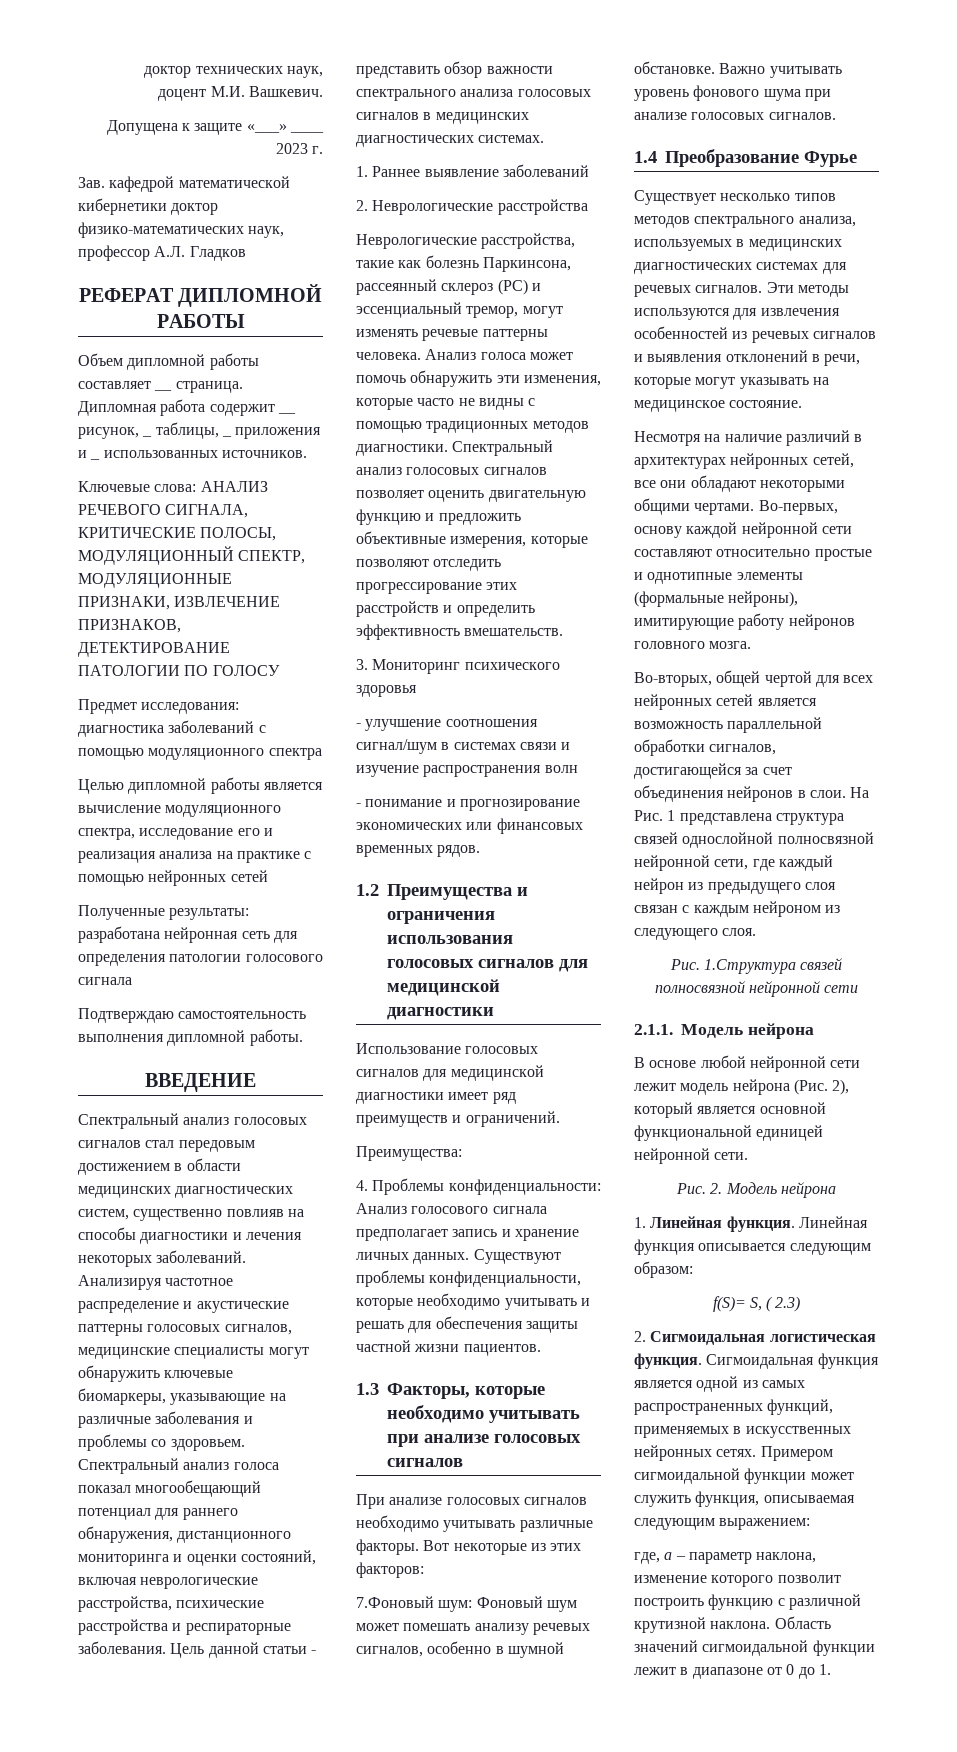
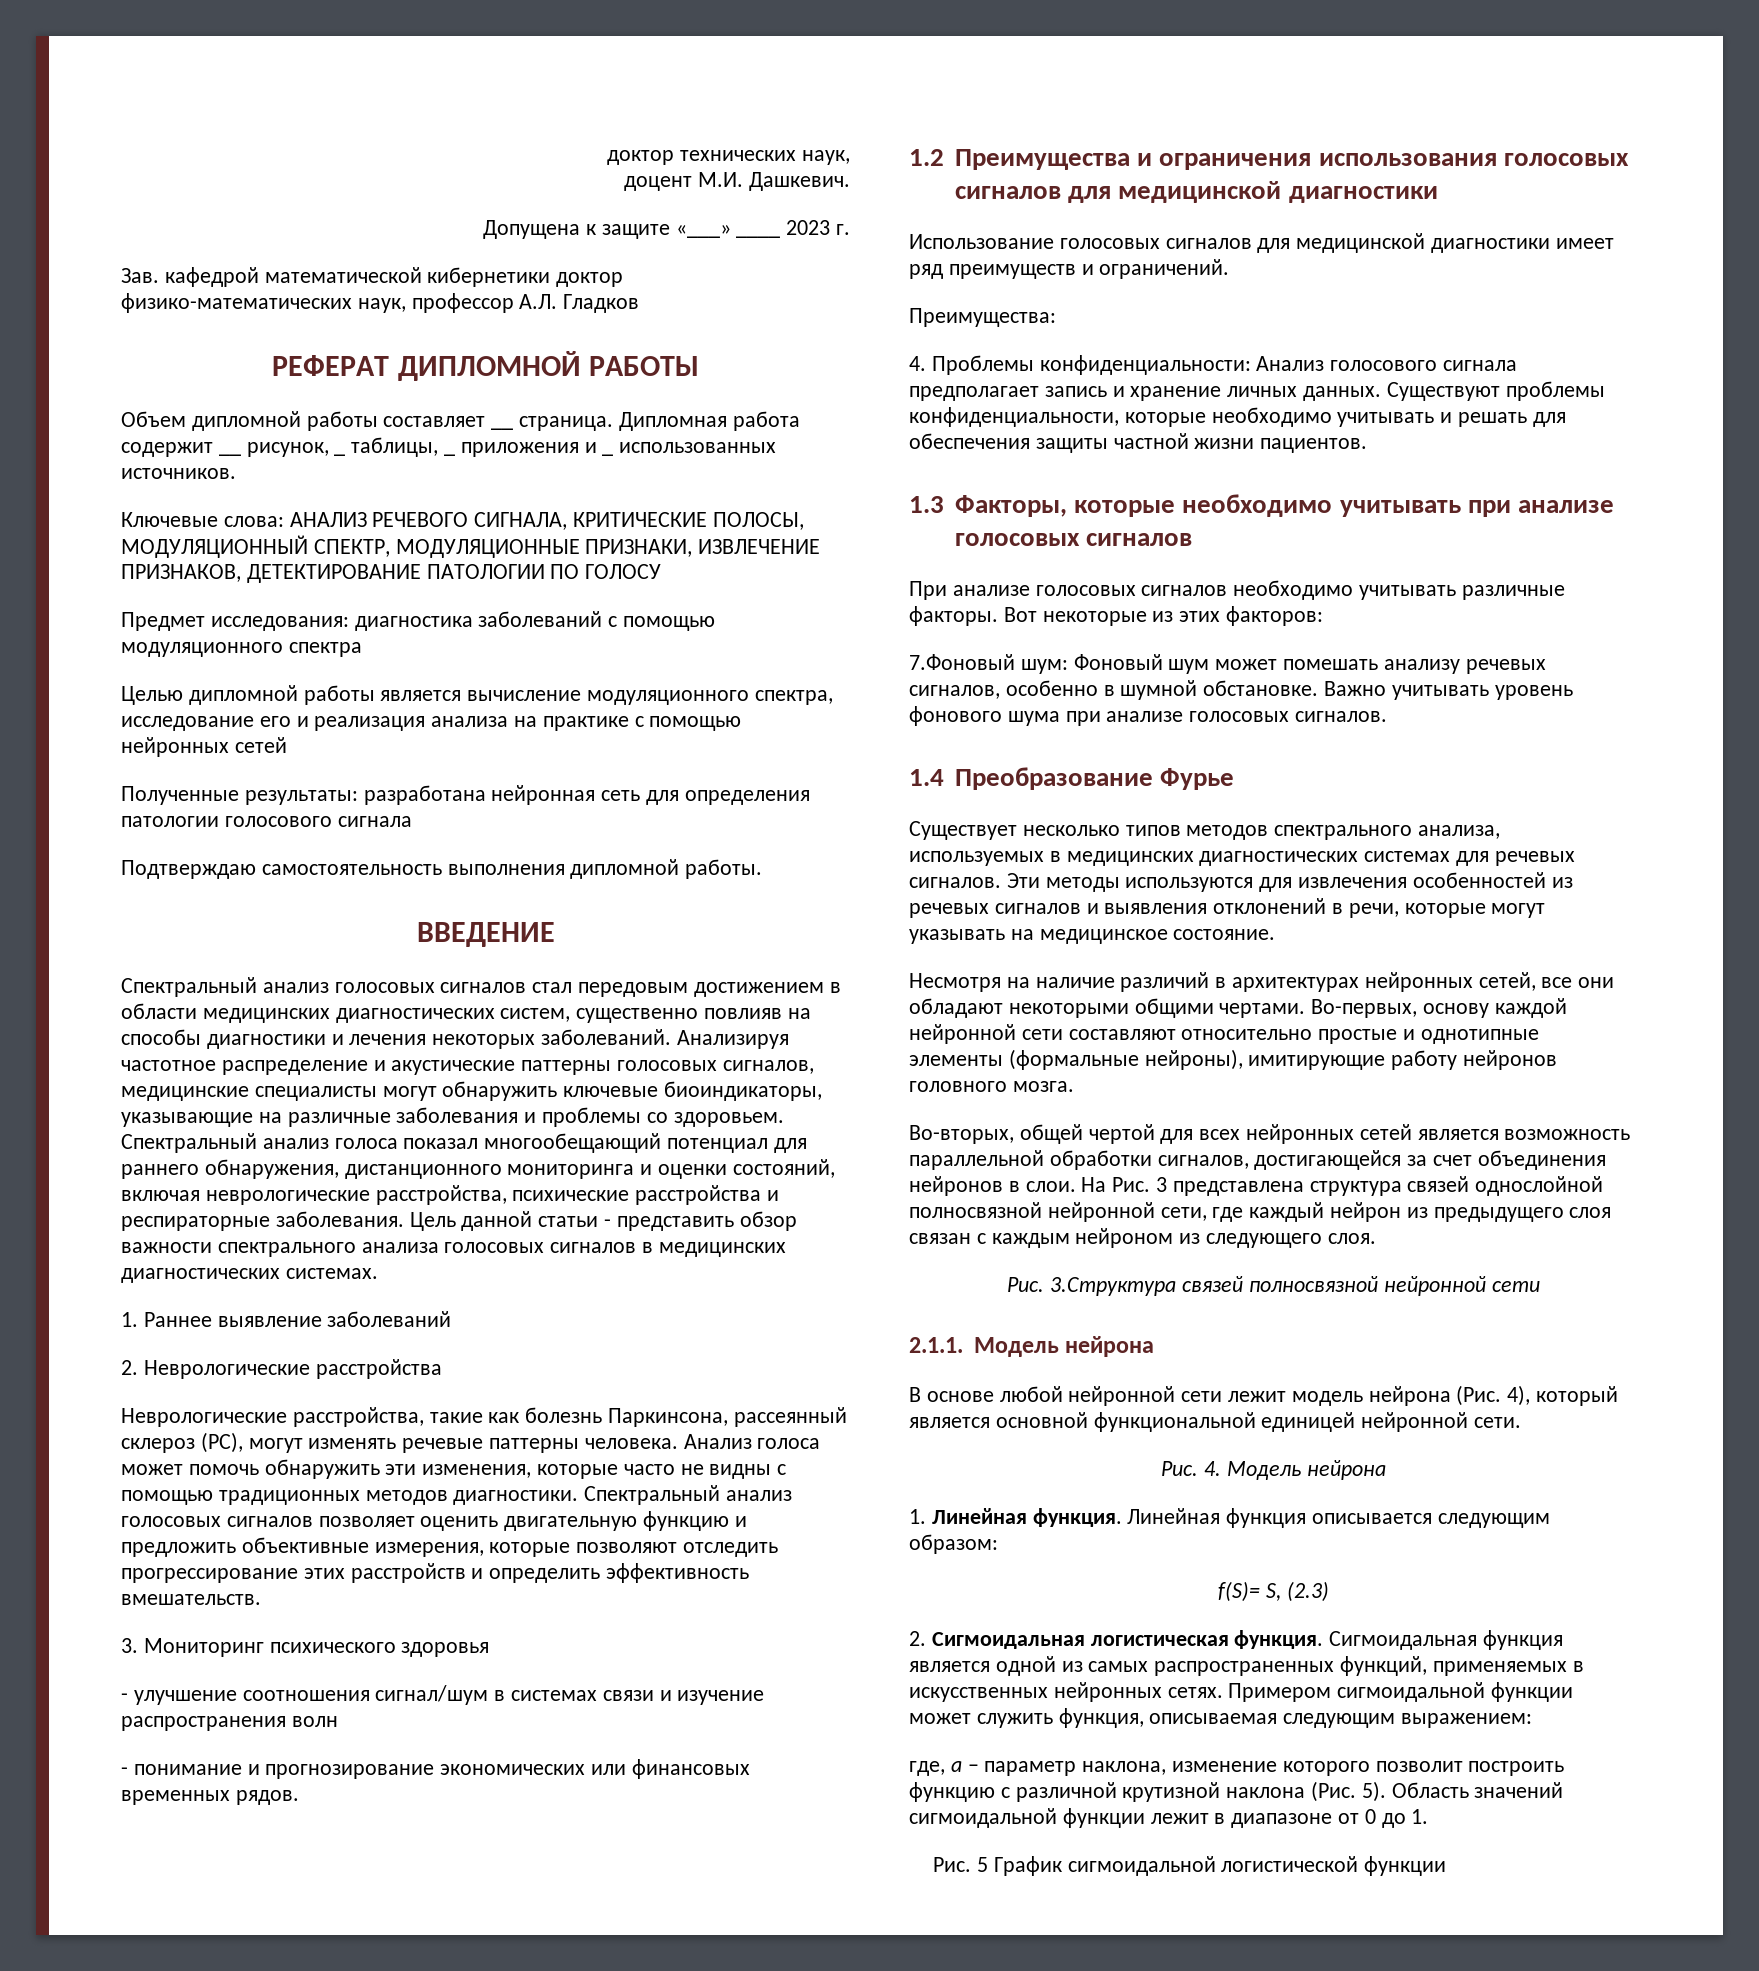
- доцент М.И. Вашкевич.
+ доцент М.И. Дашкевич.
- Анализируя частотное распределение и акустические паттерны голосовых сигналов, медицинские специалисты могут обнаружить ключевые биомаркеры, указывающие на различные заболевания и проблемы со здоровьем.
+ Анализируя частотное распределение и акустические паттерны голосовых сигналов, медицинские специалисты могут обнаружить ключевые биоиндикаторы, указывающие на различные заболевания и проблемы со здоровьем.
- Неврологические расстройства, такие как болезнь Паркинсона, рассеянный склероз (РС) и эссенциальный тремор, могут изменять речевые паттерны человека.
+ Неврологические расстройства, такие как болезнь Паркинсона, рассеянный склероз (РС), могут изменять речевые паттерны человека.
- На Рис. 1 представлена структура связей однослойной полносвязной нейронной сети, где каждый нейрон из предыдущего слоя связан с каждым нейроном из следующего слоя.
+ На Рис. 3 представлена структура связей однослойной полносвязной нейронной сети, где каждый нейрон из предыдущего слоя связан с каждым нейроном из следующего слоя.
- Рис. 1.Структура связей полносвязной нейронной сети
+ Рис. 3.Структура связей полносвязной нейронной сети
- В основе любой нейронной сети лежит модель нейрона (Рис. 2), который является основной функциональной единицей нейронной сети.
+ В основе любой нейронной сети лежит модель нейрона (Рис. 4), который является основной функциональной единицей нейронной сети.
- Рис. 2. Модель нейрона
+ Рис. 4. Модель нейрона
- f(S)= S, ( 2.3)
+ f(S)= S, (2.3)
- где, а – параметр наклона, изменение которого позволит построить функцию с различной крутизной наклона.
+ где, а – параметр наклона, изменение которого позволит построить функцию с различной крутизной наклона (Рис. 5).
+ Рис. 5 График сигмоидальной логистической функции

